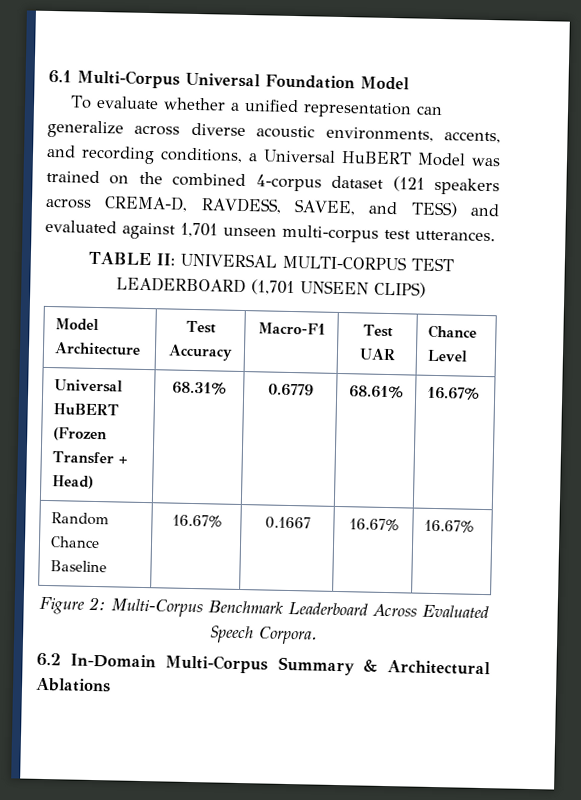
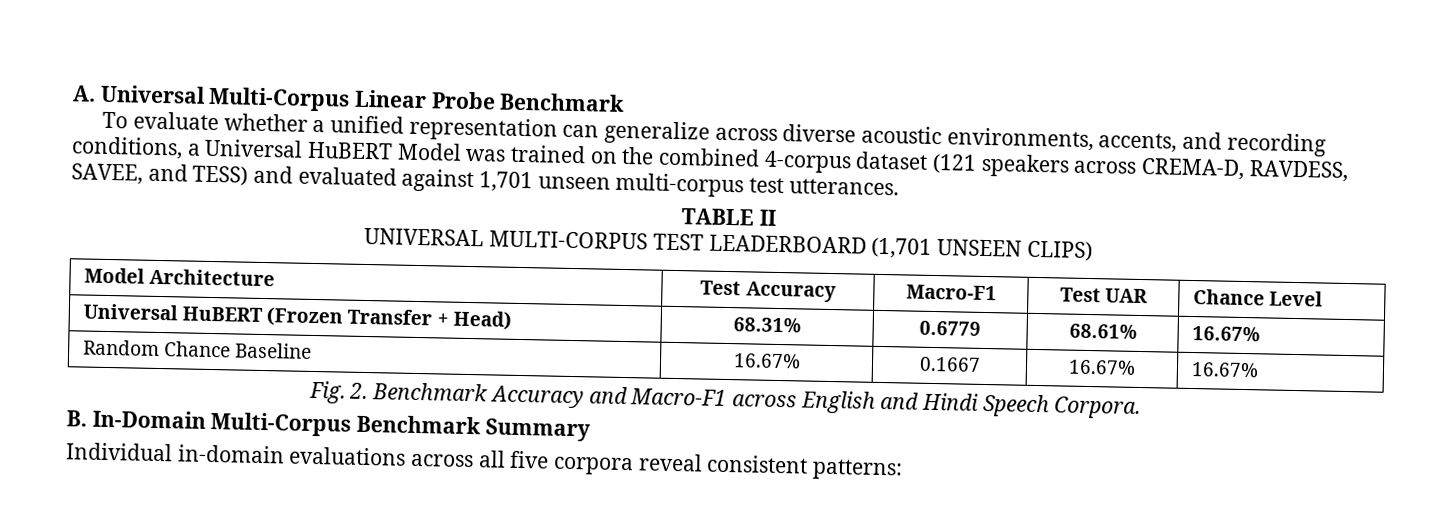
- 6.1 Multi-Corpus Universal Foundation Model
+ A. Universal Multi-Corpus Linear Probe Benchmark
- TABLE II: UNIVERSAL MULTI-CORPUS TEST LEADERBOARD (1,701 UNSEEN CLIPS)
+ TABLE II
+ UNIVERSAL MULTI-CORPUS TEST LEADERBOARD (1,701 UNSEEN CLIPS)
- Figure 2: Multi-Corpus Benchmark Leaderboard Across Evaluated Speech Corpora.
+ Fig. 2. Benchmark Accuracy and Macro-F1 across English and Hindi Speech Corpora.
- 6.2 In-Domain Multi-Corpus Summary & Architectural Ablations
+ B. In-Domain Multi-Corpus Benchmark Summary
+ Individual in-domain evaluations across all five corpora reveal consistent patterns:

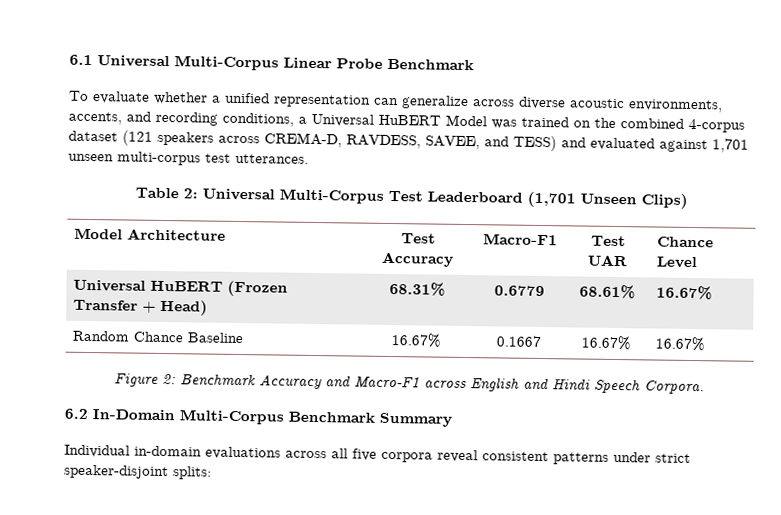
- A. Universal Multi-Corpus Linear Probe Benchmark
+ 6.1 Universal Multi-Corpus Linear Probe Benchmark
- TABLE II
- UNIVERSAL MULTI-CORPUS TEST LEADERBOARD (1,701 UNSEEN CLIPS)
+ Table 2: Universal Multi-Corpus Test Leaderboard (1,701 Unseen Clips)
- Fig. 2. Benchmark Accuracy and Macro-F1 across English and Hindi Speech Corpora.
+ Figure 2: Benchmark Accuracy and Macro-F1 across English and Hindi Speech Corpora.
- B. In-Domain Multi-Corpus Benchmark Summary
+ 6.2 In-Domain Multi-Corpus Benchmark Summary
- Individual in-domain evaluations across all five corpora reveal consistent patterns:
+ Individual in-domain evaluations across all five corpora reveal consistent patterns under strict speaker-disjoint splits:

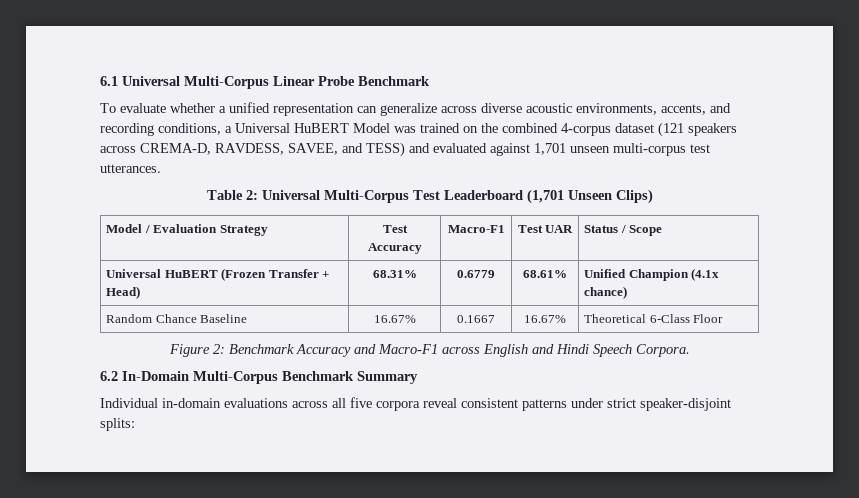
- Model Architecture | Test Accuracy | Macro-F1 | Test UAR | Chance Level
+ Model / Evaluation Strategy | Test Accuracy | Macro-F1 | Test UAR | Status / Scope
- Universal HuBERT (Frozen Transfer + Head) | 68.31% | 0.6779 | 68.61% | 16.67%
+ Universal HuBERT (Frozen Transfer + Head) | 68.31% | 0.6779 | 68.61% | Unified Champion (4.1x chance)
- Random Chance Baseline | 16.67% | 0.1667 | 16.67% | 16.67%
+ Random Chance Baseline | 16.67% | 0.1667 | 16.67% | Theoretical 6-Class Floor

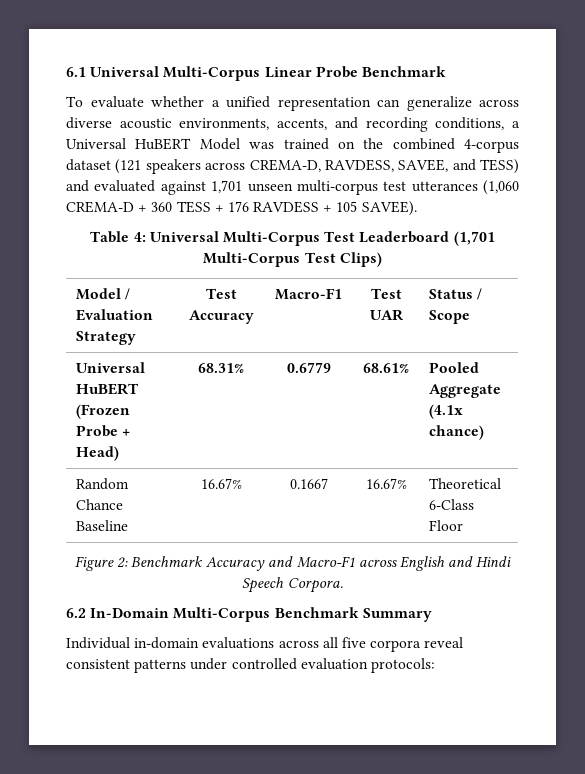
- To evaluate whether a unified representation can generalize across diverse acoustic environments, accents, and recording conditions, a Universal HuBERT Model was trained on the combined 4-corpus dataset (121 speakers across CREMA-D, RAVDESS, SAVEE, and TESS) and evaluated against 1,701 unseen multi-corpus test utterances.
+ To evaluate whether a unified representation can generalize across diverse acoustic environments, accents, and recording conditions, a Universal HuBERT Model was trained on the combined 4-corpus dataset (121 speakers across CREMA-D, RAVDESS, SAVEE, and TESS) and evaluated against 1,701 unseen multi-corpus test utterances (1,060 CREMA-D + 360 TESS + 176 RAVDESS + 105 SAVEE).
- Table 2: Universal Multi-Corpus Test Leaderboard (1,701 Unseen Clips)
+ Table 4: Universal Multi-Corpus Test Leaderboard (1,701 Multi-Corpus Test Clips)
- Universal HuBERT (Frozen Transfer + Head) | 68.31% | 0.6779 | 68.61% | Unified Champion (4.1x chance)
+ Universal HuBERT (Frozen Probe + Head) | 68.31% | 0.6779 | 68.61% | Pooled Aggregate (4.1x chance)
- Individual in-domain evaluations across all five corpora reveal consistent patterns under strict speaker-disjoint splits:
+ Individual in-domain evaluations across all five corpora reveal consistent patterns under controlled evaluation protocols:

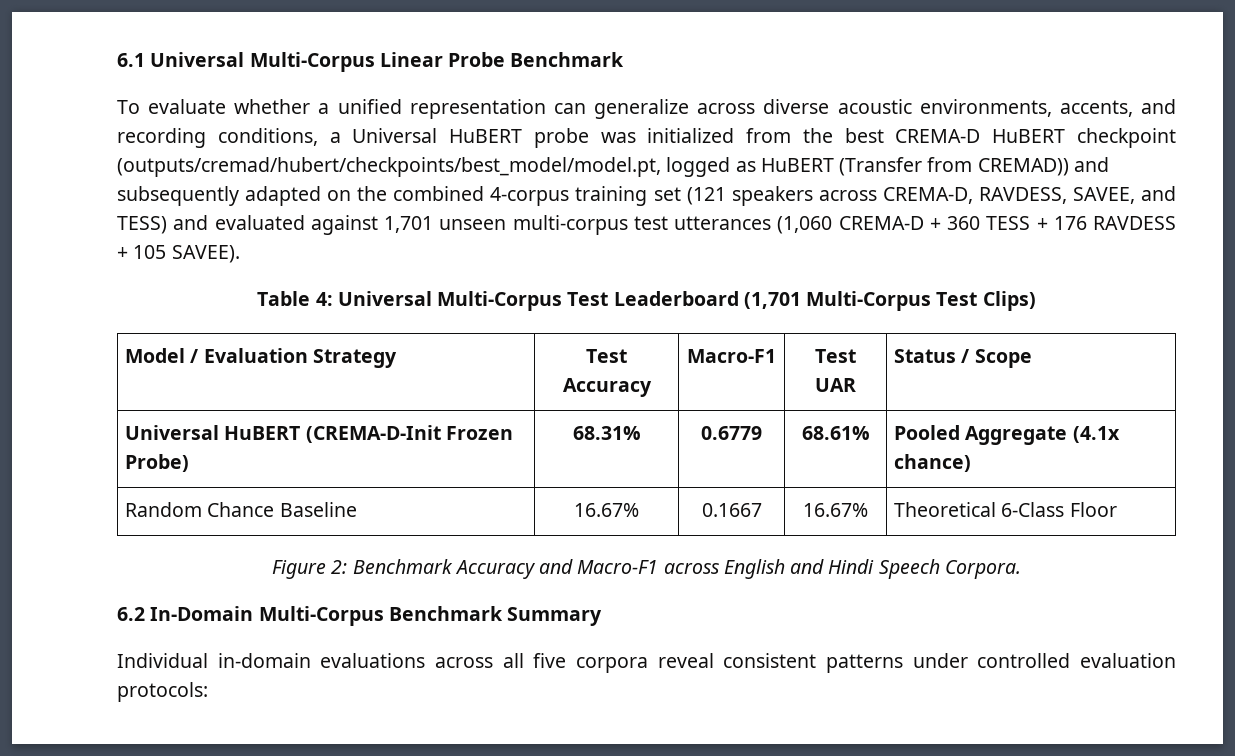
- To evaluate whether a unified representation can generalize across diverse acoustic environments, accents, and recording conditions, a Universal HuBERT Model was trained on the combined 4-corpus dataset (121 speakers across CREMA-D, RAVDESS, SAVEE, and TESS) and evaluated against 1,701 unseen multi-corpus test utterances (1,060 CREMA-D + 360 TESS + 176 RAVDESS + 105 SAVEE).
+ To evaluate whether a unified representation can generalize across diverse acoustic environments, accents, and recording conditions, a Universal HuBERT probe was initialized from the best CREMA-D HuBERT checkpoint (outputs/cremad/hubert/checkpoints/best_model/model.pt, logged as HuBERT (Transfer from CREMAD)) and subsequently adapted on the combined 4-corpus training set (121 speakers across CREMA-D, RAVDESS, SAVEE, and TESS) and evaluated against 1,701 unseen multi-corpus test utterances (1,060 CREMA-D + 360 TESS + 176 RAVDESS + 105 SAVEE).
- Universal HuBERT (Frozen Probe + Head) | 68.31% | 0.6779 | 68.61% | Pooled Aggregate (4.1x chance)
+ Universal HuBERT (CREMA-D-Init Frozen Probe) | 68.31% | 0.6779 | 68.61% | Pooled Aggregate (4.1x chance)

